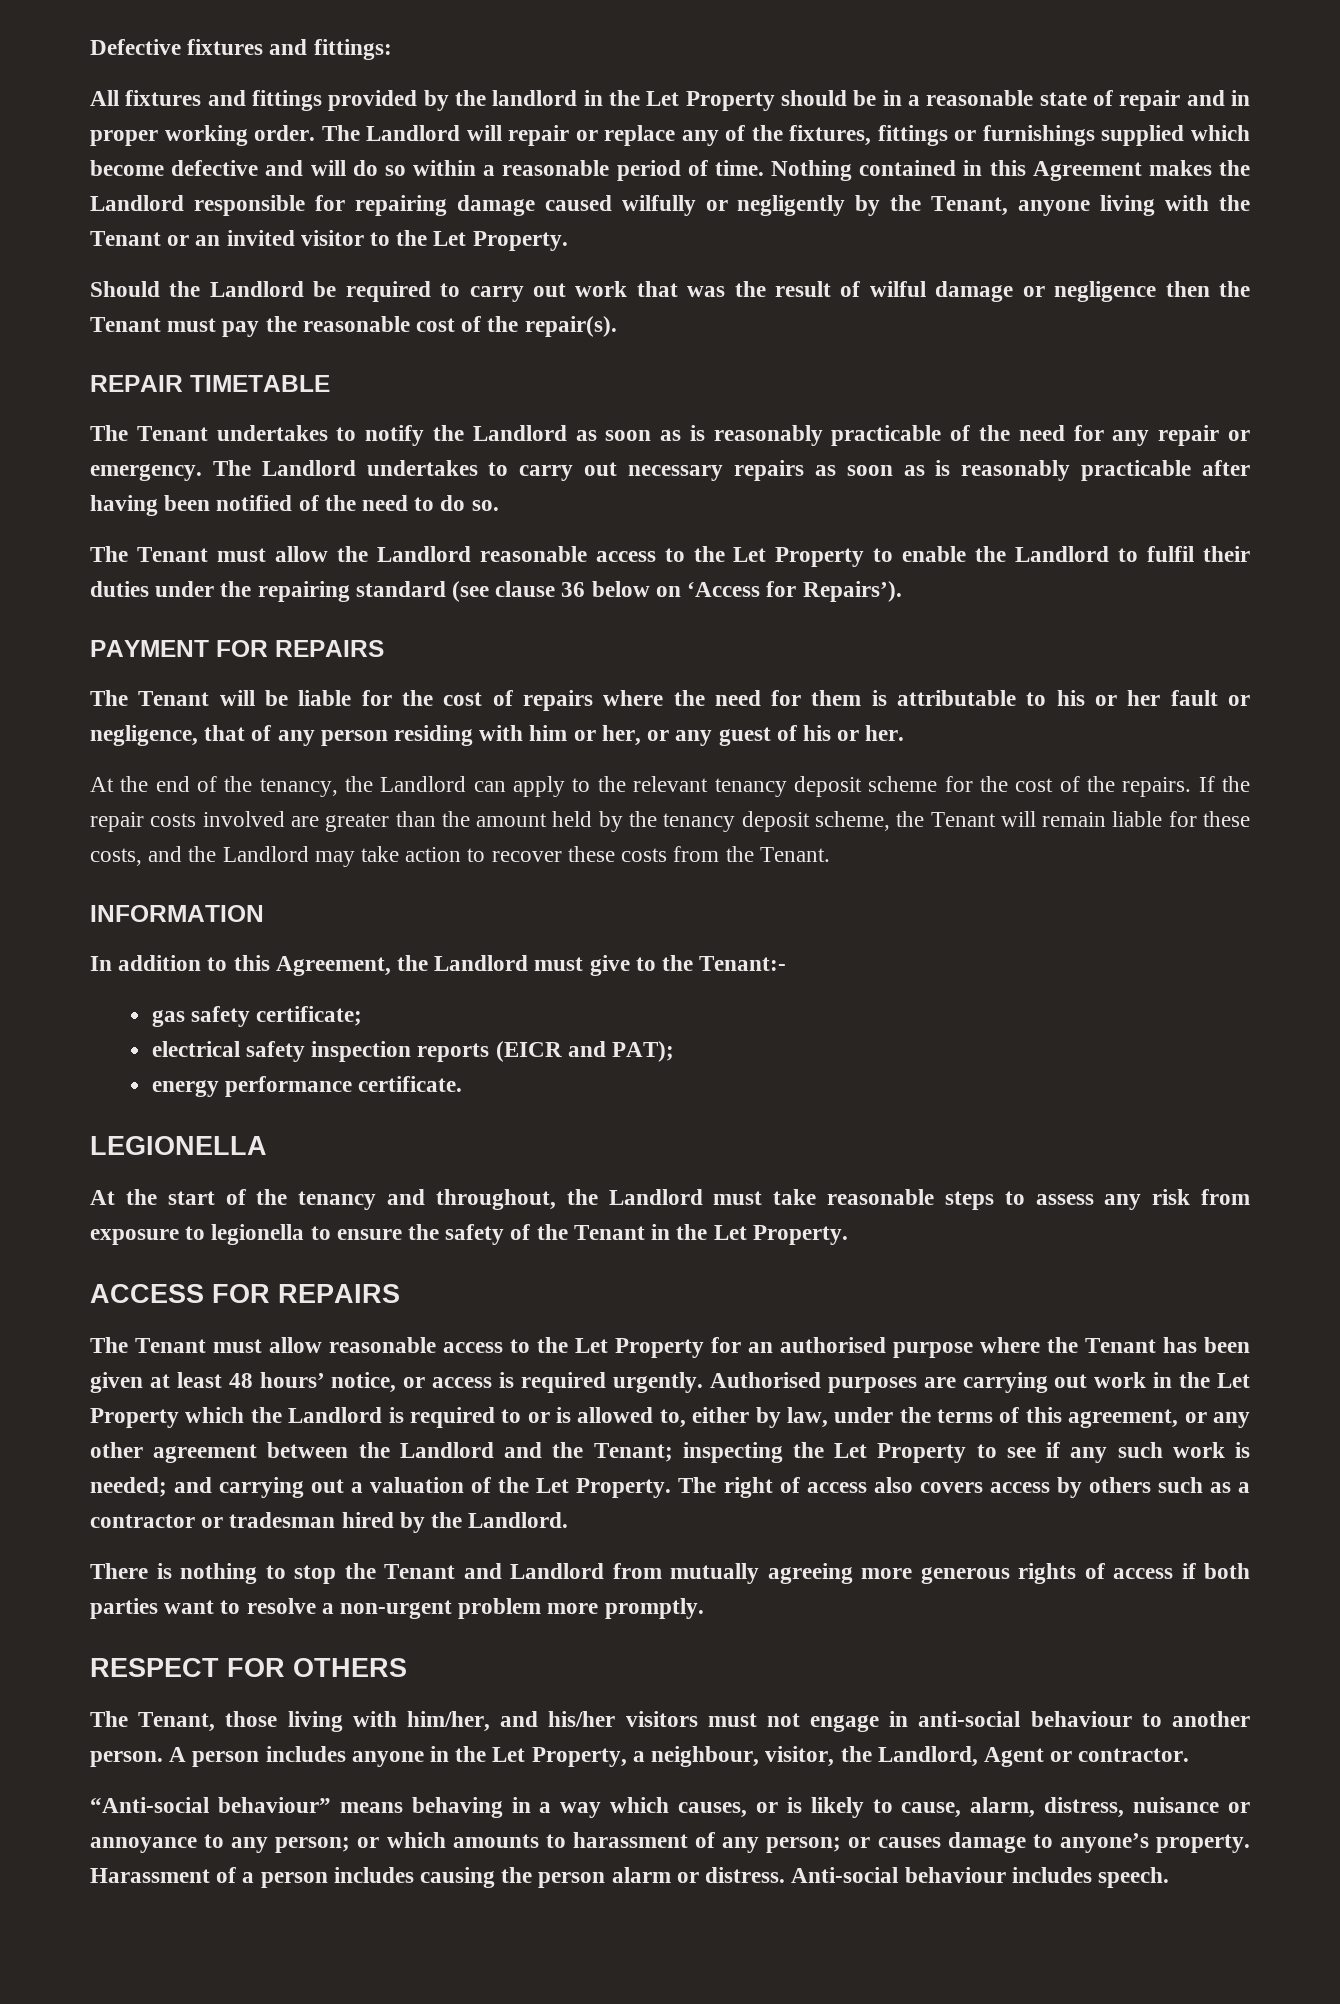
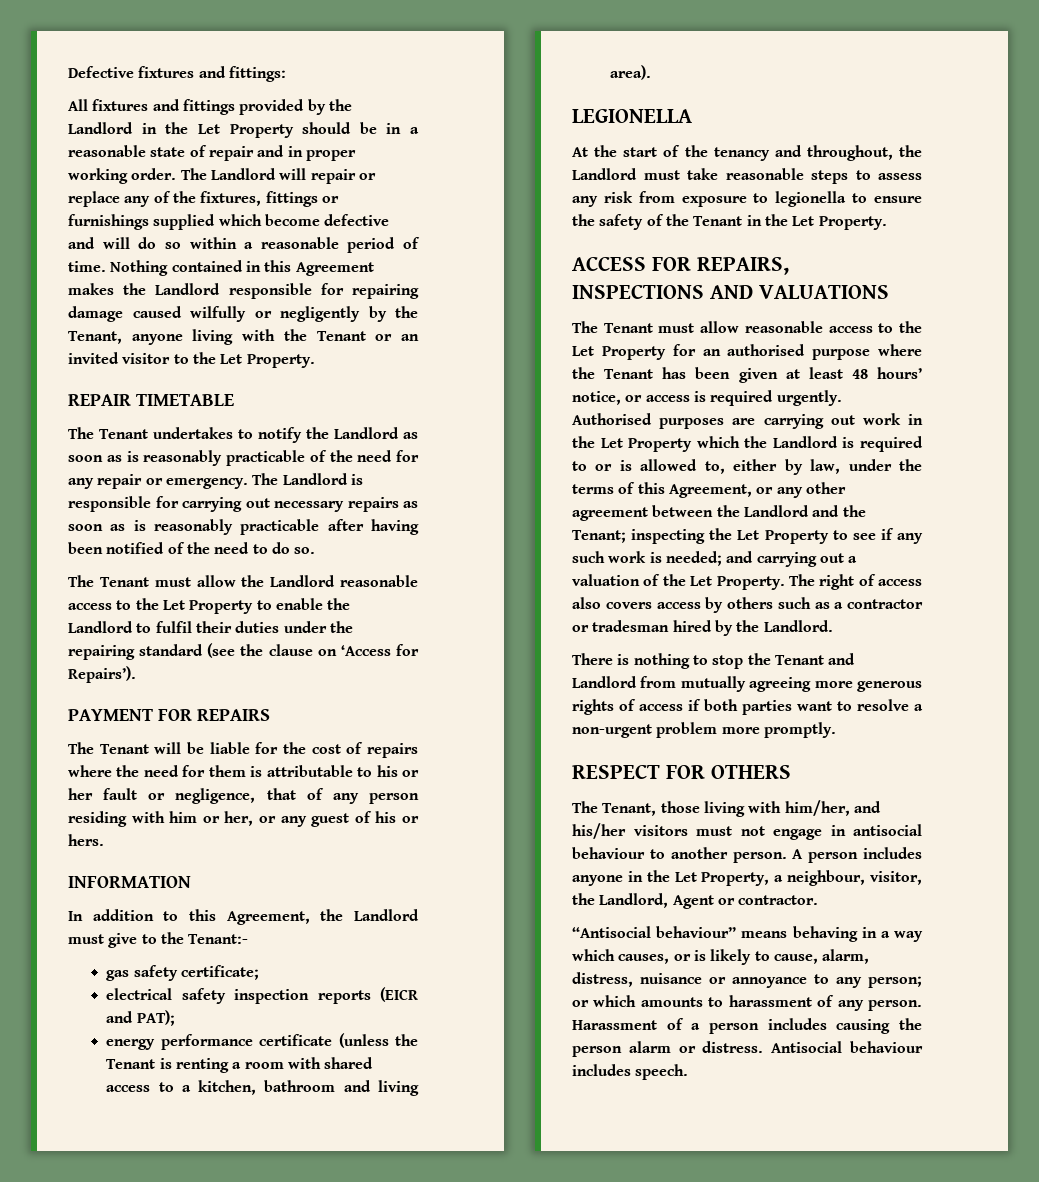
- All fixtures and fittings provided by the landlord in the Let Property should be in a reasonable state of repair and in proper working order.
+ All fixtures and fittings provided by the Landlord in the Let Property should be in a reasonable state of repair and in proper working order.
- Should the Landlord be required to carry out work that was the result of wilful damage or negligence then the Tenant must pay the reasonable cost of the repair(s).
- The Landlord undertakes to carry out necessary repairs as soon as is reasonably practicable after having been notified of the need to do so.
+ The Landlord is responsible for carrying out necessary repairs as soon as is reasonably practicable after having been notified of the need to do so.
- The Tenant must allow the Landlord reasonable access to the Let Property to enable the Landlord to fulfil their duties under the repairing standard (see clause 36 below on ‘Access for Repairs’).
+ The Tenant must allow the Landlord reasonable access to the Let Property to enable the Landlord to fulfil their duties under the repairing standard (see the clause on ‘Access for Repairs’).
- The Tenant will be liable for the cost of repairs where the need for them is attributable to his or her fault or negligence, that of any person residing with him or her, or any guest of his or her.
- At the end of the tenancy, the Landlord can apply to the relevant tenancy deposit scheme for the cost of the repairs. If the repair costs involved are greater than the amount held by the tenancy deposit scheme, the Tenant will remain liable for these costs, and the Landlord may take action to recover these costs from the Tenant.
+ The Tenant will be liable for the cost of repairs where the need for them is attributable to his or her fault or negligence, that of any person residing with him or her, or any guest of his or hers.
- energy performance certificate.
+ energy performance certificate (unless the Tenant is renting a room with shared access to a kitchen, bathroom and living area).
- ACCESS FOR REPAIRS
+ ACCESS FOR REPAIRS, INSPECTIONS AND VALUATIONS
- Authorised purposes are carrying out work in the Let Property which the Landlord is required to or is allowed to, either by law, under the terms of this agreement, or any other agreement between the Landlord and the Tenant; inspecting the Let Property to see if any such work is needed; and carrying out a valuation of the Let Property.
+ Authorised purposes are carrying out work in the Let Property which the Landlord is required to or is allowed to, either by law, under the terms of this Agreement, or any other agreement between the Landlord and the Tenant; inspecting the Let Property to see if any such work is needed; and carrying out a valuation of the Let Property.
- The Tenant, those living with him/her, and his/her visitors must not engage in anti-social behaviour to another person.
+ The Tenant, those living with him/her, and his/her visitors must not engage in antisocial behaviour to another person.
- “Anti-social behaviour” means behaving in a way which causes, or is likely to cause, alarm, distress, nuisance or annoyance to any person; or which amounts to harassment of any person; or causes damage to anyone’s property.
+ “Antisocial behaviour” means behaving in a way which causes, or is likely to cause, alarm, distress, nuisance or annoyance to any person; or which amounts to harassment of any person.
- Anti-social behaviour includes speech.
+ Antisocial behaviour includes speech.

